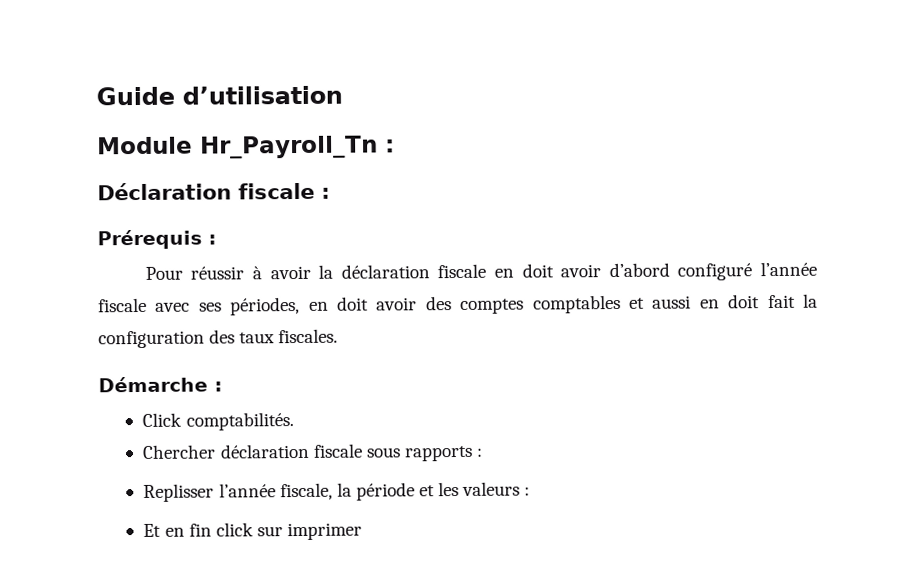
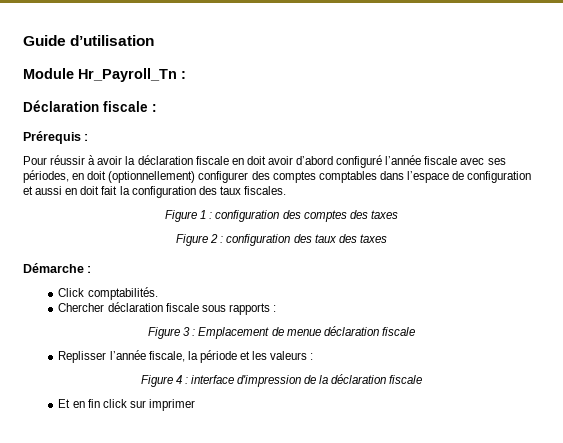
- Pour réussir à avoir la déclaration fiscale en doit avoir d’abord configuré l’année fiscale avec ses périodes, en doit avoir des comptes comptables et aussi en doit fait la configuration des taux fiscales.
+ Pour réussir à avoir la déclaration fiscale en doit avoir d’abord configuré l’année fiscale avec ses périodes, en doit (optionnellement) configurer des comptes comptables dans l’espace de configuration et aussi en doit fait la configuration des taux fiscales.
+ Figure 1 : configuration des comptes des taxes
+ Figure 2 : configuration des taux des taxes
+ Figure 3 : Emplacement de menue déclaration fiscale
+ Figure 4 : interface d'impression de la déclaration fiscale

